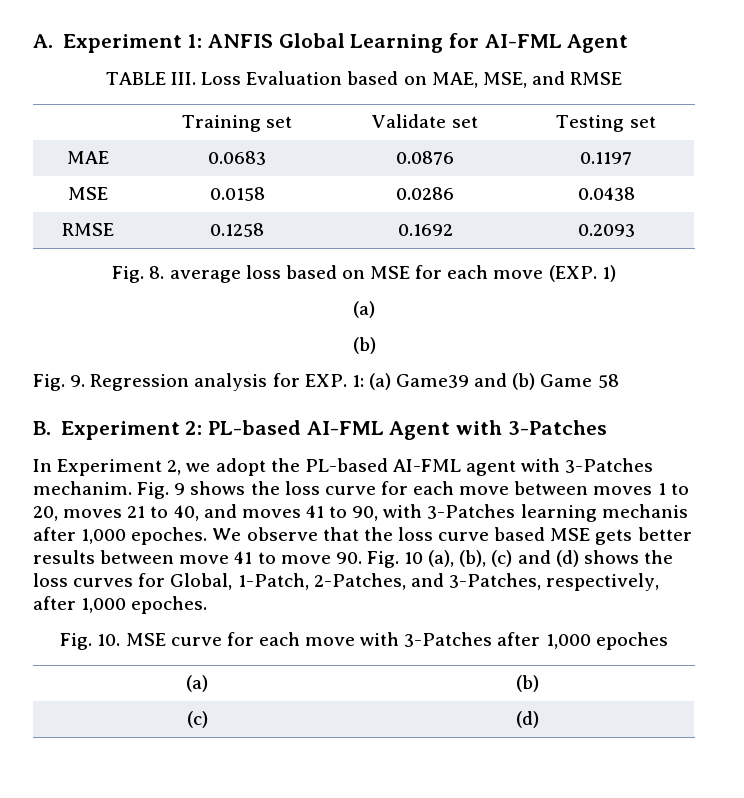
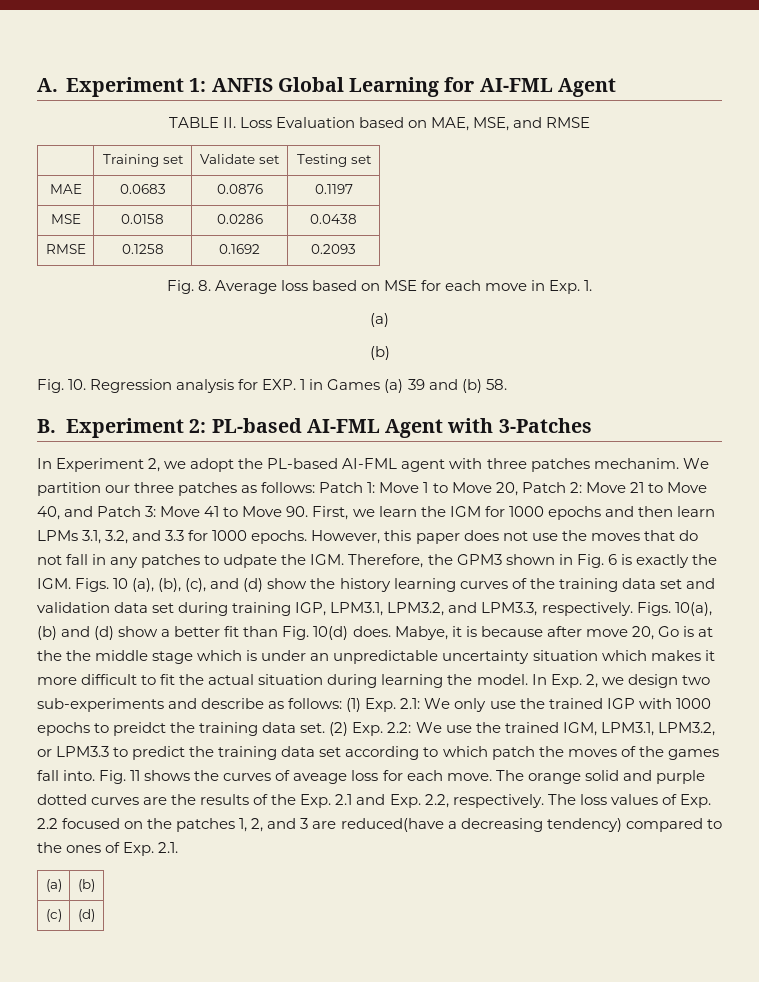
- TABLE III. Loss Evaluation based on MAE, MSE, and RMSE
+ TABLE II. Loss Evaluation based on MAE, MSE, and RMSE
- Fig. 8. average loss based on MSE for each move (EXP. 1)
+ Fig. 8. Average loss based on MSE for each move in Exp. 1.
- Fig. 9. Regression analysis for EXP. 1: (a) Game39 and (b) Game 58
+ Fig. 10. Regression analysis for EXP. 1 in Games (a) 39 and (b) 58.
- In Experiment 2, we adopt the PL-based AI-FML agent with 3-Patches mechanim. Fig. 9 shows the loss curve for each move between moves 1 to 20, moves 21 to 40, and moves 41 to 90, with 3-Patches learning mechanis after 1,000 epoches. We observe that the loss curve based MSE gets better results between move 41 to move 90. Fig. 10 (a), (b), (c) and (d) shows the loss curves for Global, 1-Patch, 2-Patches, and 3-Patches, respectively, after 1,000 epoches.
- Fig. 10. MSE curve for each move with 3-Patches after 1,000 epoches
+ In Experiment 2, we adopt the PL-based AI-FML agent with three patches mechanim. We partition our three patches as follows: Patch 1: Move 1 to Move 20, Patch 2: Move 21 to Move 40, and Patch 3: Move 41 to Move 90. First, we learn the IGM for 1000 epochs and then learn LPMs 3.1, 3.2, and 3.3 for 1000 epochs. However, this paper does not use the moves that do not fall in any patches to udpate the IGM. Therefore, the GPM3 shown in Fig. 6 is exactly the IGM. Figs. 10 (a), (b), (c), and (d) show the history learning curves of the training data set and validation data set during training IGP, LPM3.1, LPM3.2, and LPM3.3, respectively. Figs. 10(a), (b) and (d) show a better fit than Fig. 10(d) does. Mabye, it is because after move 20, Go is at the the middle stage which is under an unpredictable uncertainty situation which makes it more difficult to fit the actual situation during learning the model. In Exp. 2, we design two sub-experiments and describe as follows: (1) Exp. 2.1: We only use the trained IGP with 1000 epochs to preidct the training data set. (2) Exp. 2.2: We use the trained IGM, LPM3.1, LPM3.2, or LPM3.3 to predict the training data set according to which patch the moves of the games fall into. Fig. 11 shows the curves of aveage loss for each move. The orange solid and purple dotted curves are the results of the Exp. 2.1 and Exp. 2.2, respectively. The loss values of Exp. 2.2 focused on the patches 1, 2, and 3 are reduced(have a decreasing tendency) compared to the ones of Exp. 2.1.

